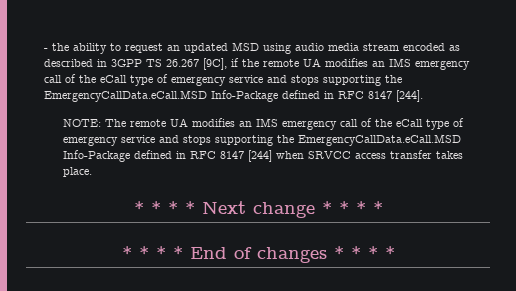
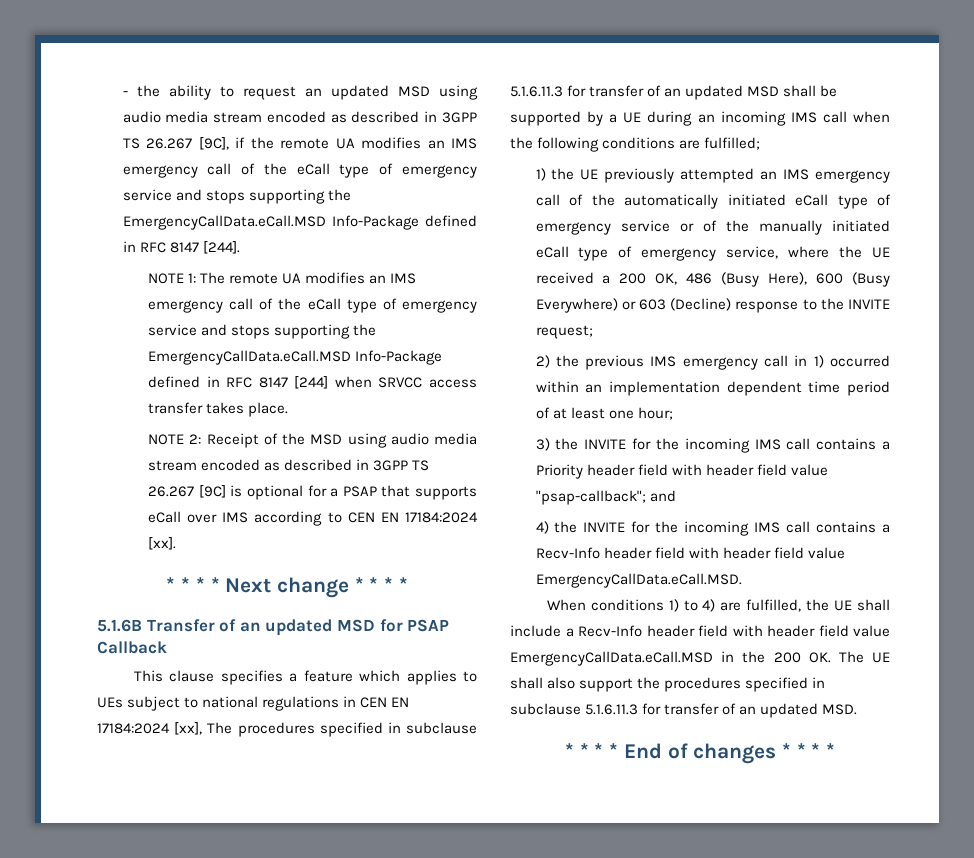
- NOTE: The remote UA modifies an IMS emergency call of the eCall type of emergency service and stops supporting the EmergencyCallData.eCall.MSD Info-Package defined in RFC 8147 [244] when SRVCC access transfer takes place.
+ NOTE 1: The remote UA modifies an IMS emergency call of the eCall type of emergency service and stops supporting the EmergencyCallData.eCall.MSD Info-Package defined in RFC 8147 [244] when SRVCC access transfer takes place.
+ NOTE 2: Receipt of the MSD using audio media stream encoded as described in 3GPP TS 26.267 [9C] is optional for a PSAP that supports eCall over IMS according to CEN EN 17184:2024 [xx].
+ 5.1.6B Transfer of an updated MSD for PSAP Callback
+ This clause specifies a feature which applies to UEs subject to national regulations in CEN EN 17184:2024 [xx], The procedures specified in subclause 5.1.6.11.3 for transfer of an updated MSD shall be supported by a UE during an incoming IMS call when the following conditions are fulfilled;
+ 1) the UE previously attempted an IMS emergency call of the automatically initiated eCall type of emergency service or of the manually initiated eCall type of emergency service, where the UE received a 200 OK, 486 (Busy Here), 600 (Busy Everywhere) or 603 (Decline) response to the INVITE request;
+ 2) the previous IMS emergency call in 1) occurred within an implementation dependent time period of at least one hour;
+ 3) the INVITE for the incoming IMS call contains a Priority header field with header field value "psap-callback"; and
+ 4) the INVITE for the incoming IMS call contains a Recv-Info header field with header field value EmergencyCallData.eCall.MSD.
+ When conditions 1) to 4) are fulfilled, the UE shall include a Recv-Info header field with header field value EmergencyCallData.eCall.MSD in the 200 OK. The UE shall also support the procedures specified in subclause 5.1.6.11.3 for transfer of an updated MSD.

